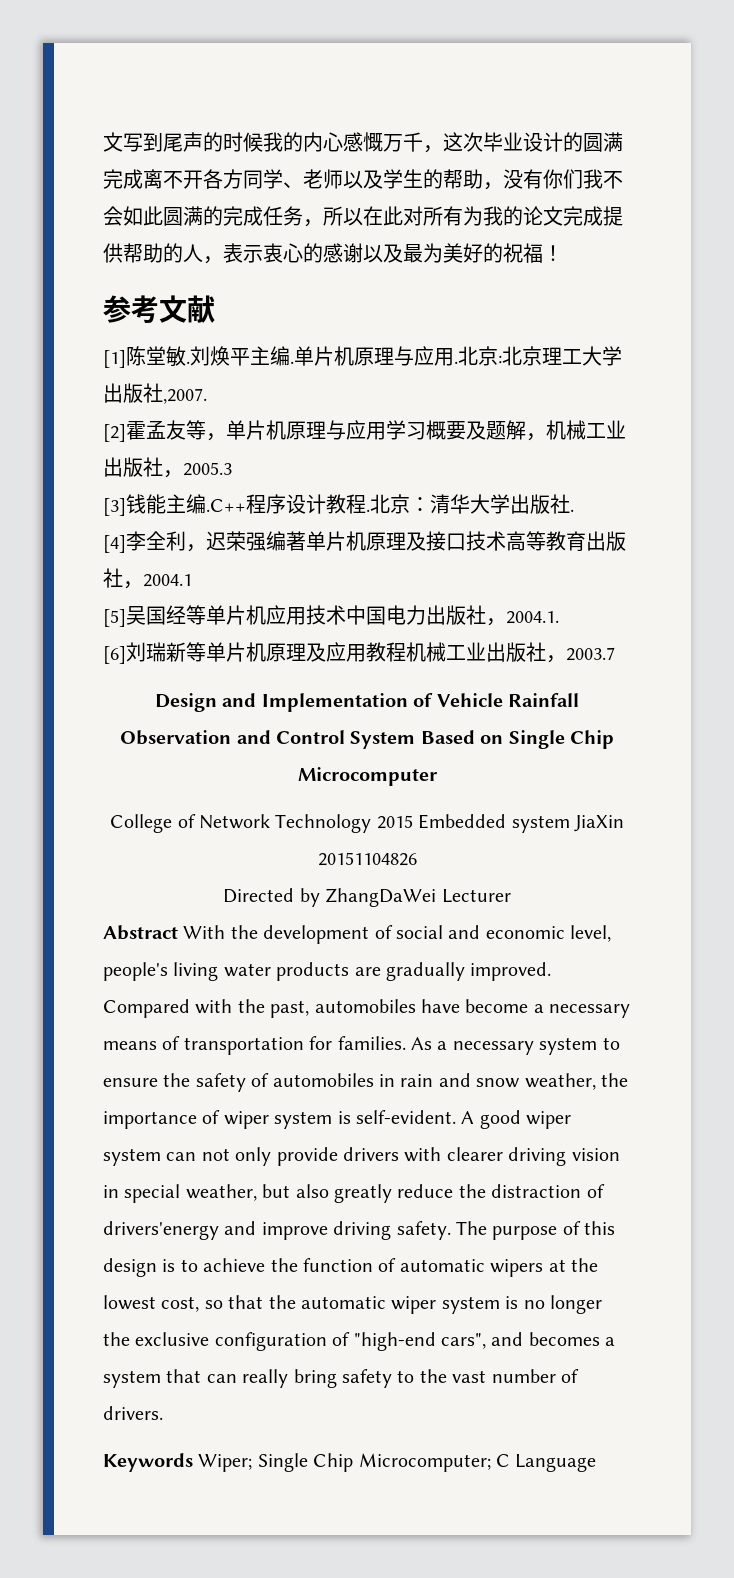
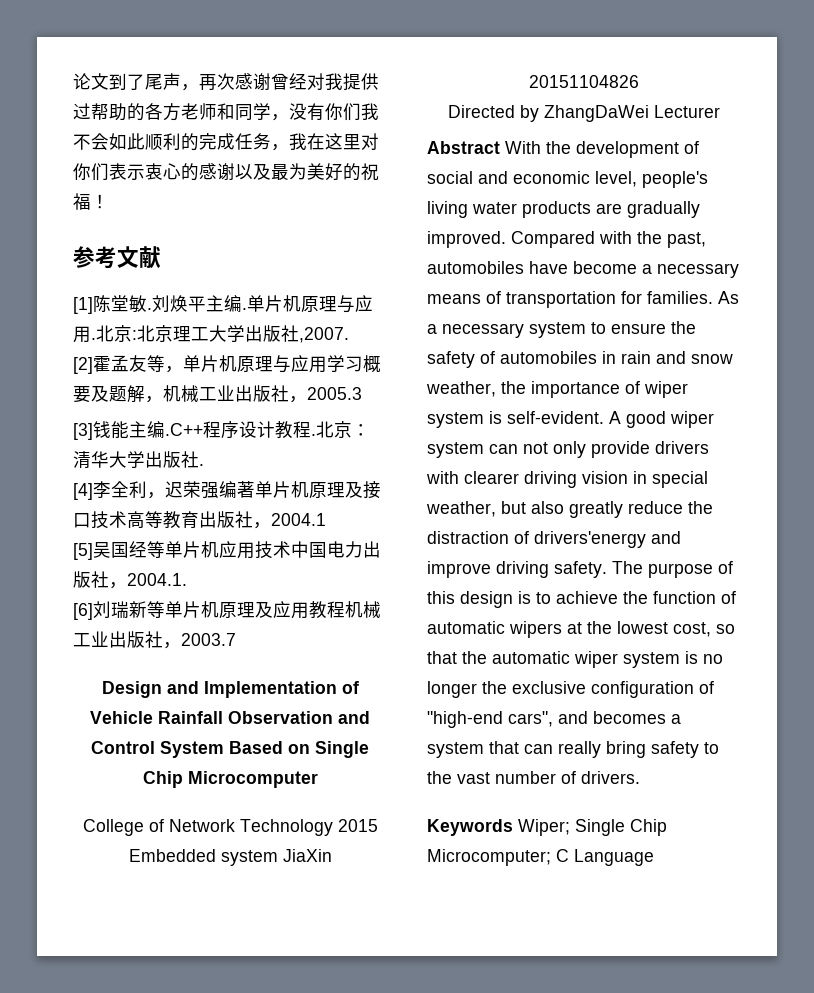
- 文写到尾声的时候我的内心感慨万千，这次毕业设计的圆满完成离不开各方同学、老师以及学生的帮助，没有你们我不会如此圆满的完成任务，所以在此对所有为我的论文完成提供帮助的人，表示衷心的感谢以及最为美好的祝福！
+ 论文到了尾声，再次感谢曾经对我提供过帮助的各方老师和同学，没有你们我不会如此顺利的完成任务，我在这里对你们表示衷心的感谢以及最为美好的祝福！

